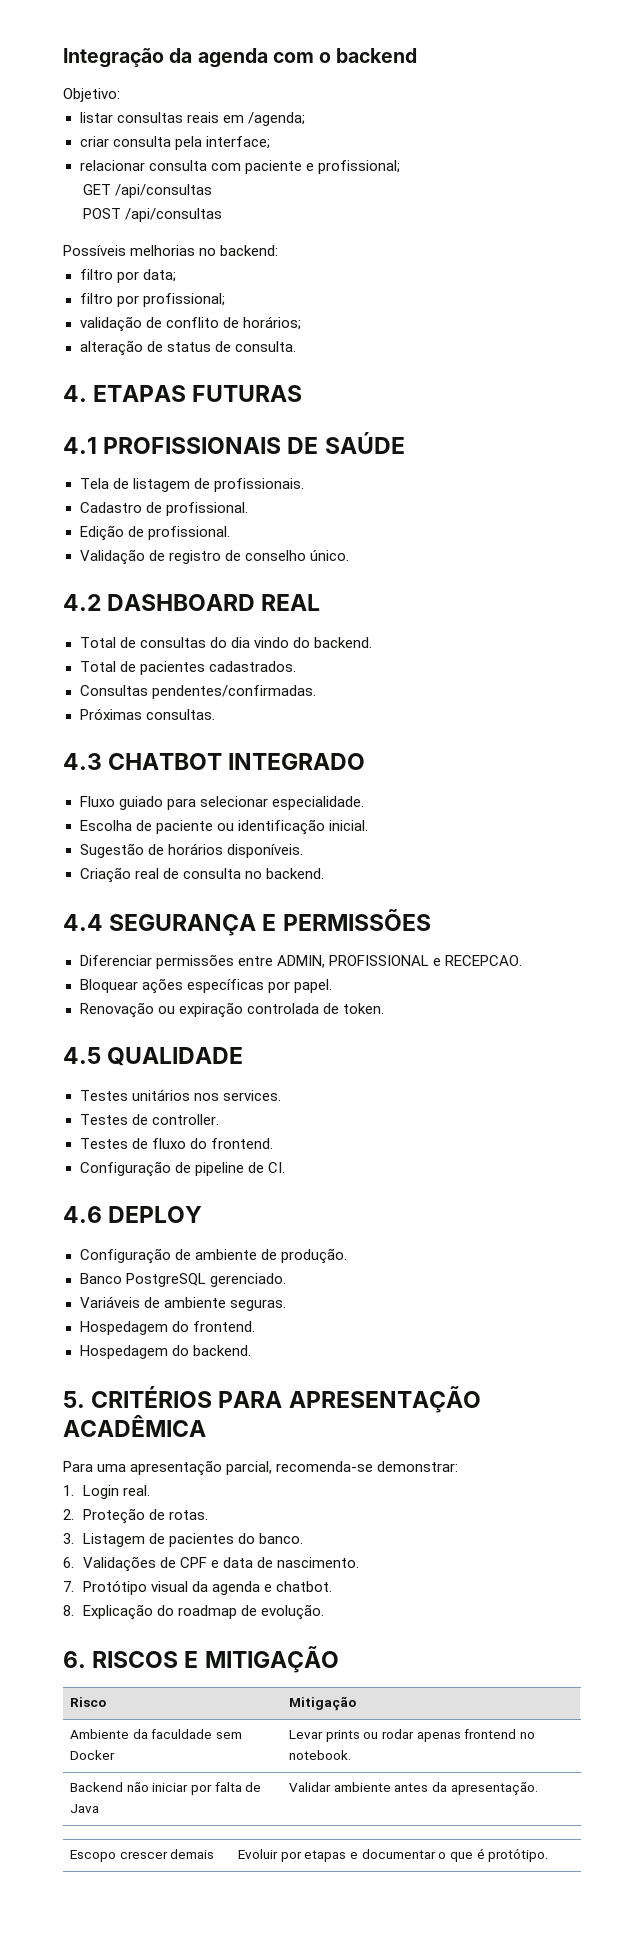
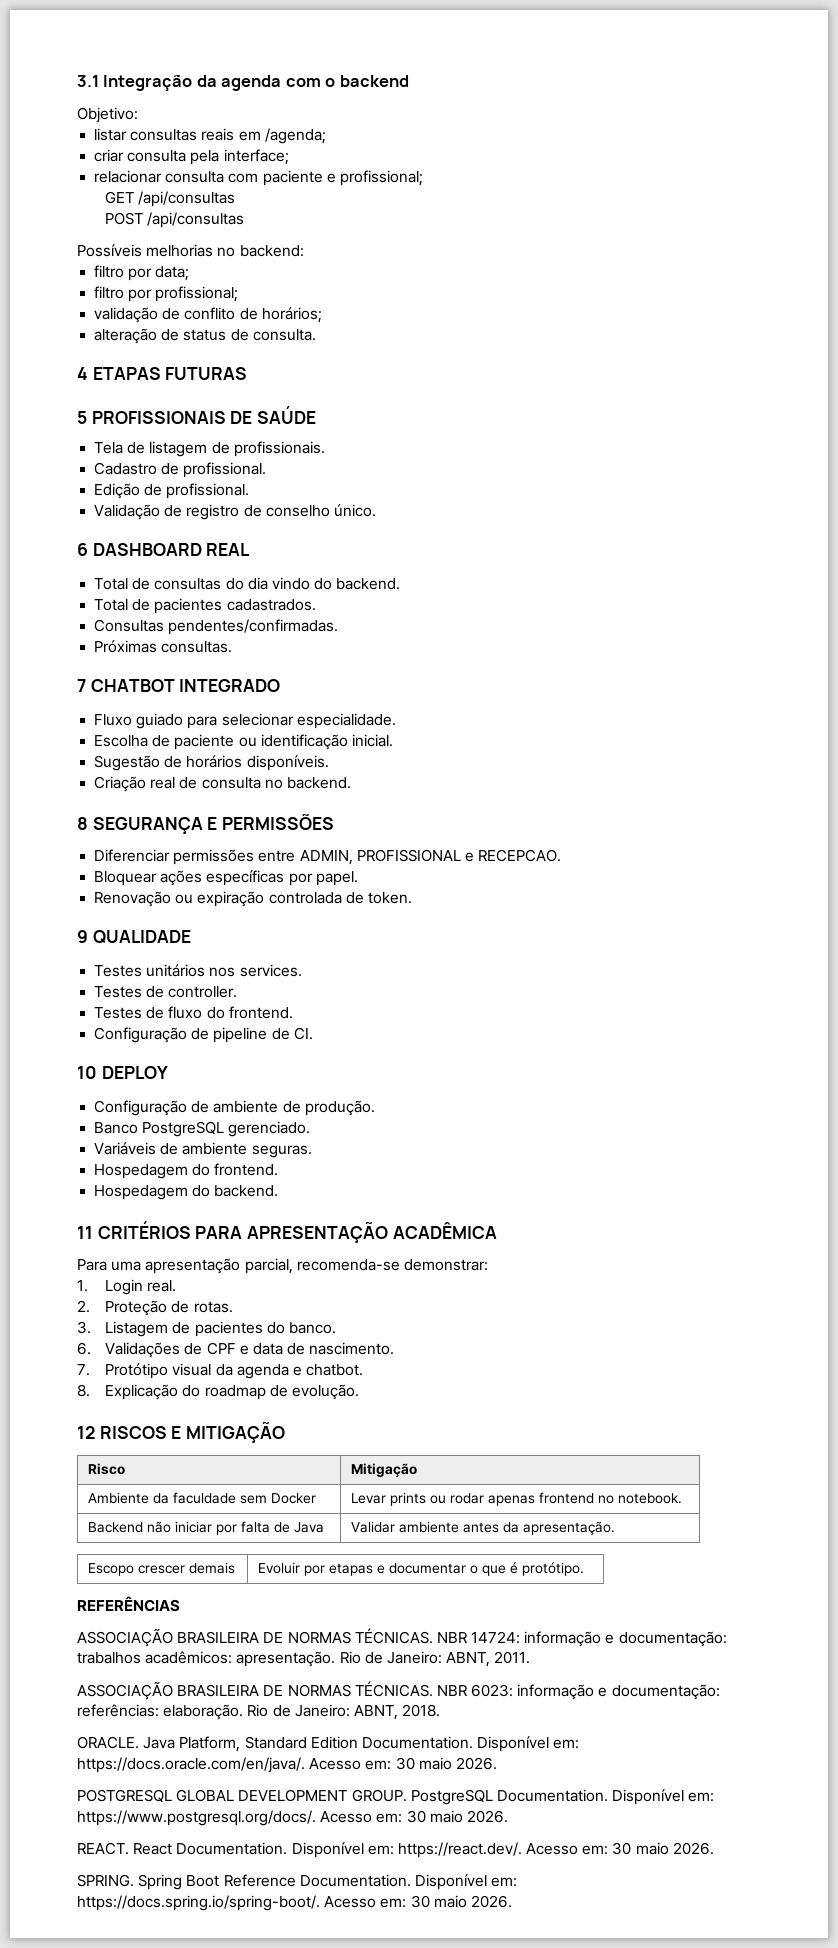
- Integração da agenda com o backend
+ 3.1 Integração da agenda com o backend
- 4. ETAPAS FUTURAS
+ 4 ETAPAS FUTURAS
- 4.1 PROFISSIONAIS DE SAÚDE
+ 5 PROFISSIONAIS DE SAÚDE
- 4.2 DASHBOARD REAL
+ 6 DASHBOARD REAL
- 4.3 CHATBOT INTEGRADO
+ 7 CHATBOT INTEGRADO
- 4.4 SEGURANÇA E PERMISSÕES
+ 8 SEGURANÇA E PERMISSÕES
- 4.5 QUALIDADE
+ 9 QUALIDADE
- 4.6 DEPLOY
+ 10 DEPLOY
- 5. CRITÉRIOS PARA APRESENTAÇÃO ACADÊMICA
+ 11 CRITÉRIOS PARA APRESENTAÇÃO ACADÊMICA
- 6. RISCOS E MITIGAÇÃO
+ 12 RISCOS E MITIGAÇÃO
+ REFERÊNCIAS
+ ASSOCIAÇÃO BRASILEIRA DE NORMAS TÉCNICAS. NBR 14724: informação e documentação: trabalhos acadêmicos: apresentação. Rio de Janeiro: ABNT, 2011.
+ ASSOCIAÇÃO BRASILEIRA DE NORMAS TÉCNICAS. NBR 6023: informação e documentação: referências: elaboração. Rio de Janeiro: ABNT, 2018.
+ ORACLE. Java Platform, Standard Edition Documentation. Disponível em: https://docs.oracle.com/en/java/. Acesso em: 30 maio 2026.
+ POSTGRESQL GLOBAL DEVELOPMENT GROUP. PostgreSQL Documentation. Disponível em: https://www.postgresql.org/docs/. Acesso em: 30 maio 2026.
+ REACT. React Documentation. Disponível em: https://react.dev/. Acesso em: 30 maio 2026.
+ SPRING. Spring Boot Reference Documentation. Disponível em: https://docs.spring.io/spring-boot/. Acesso em: 30 maio 2026.

